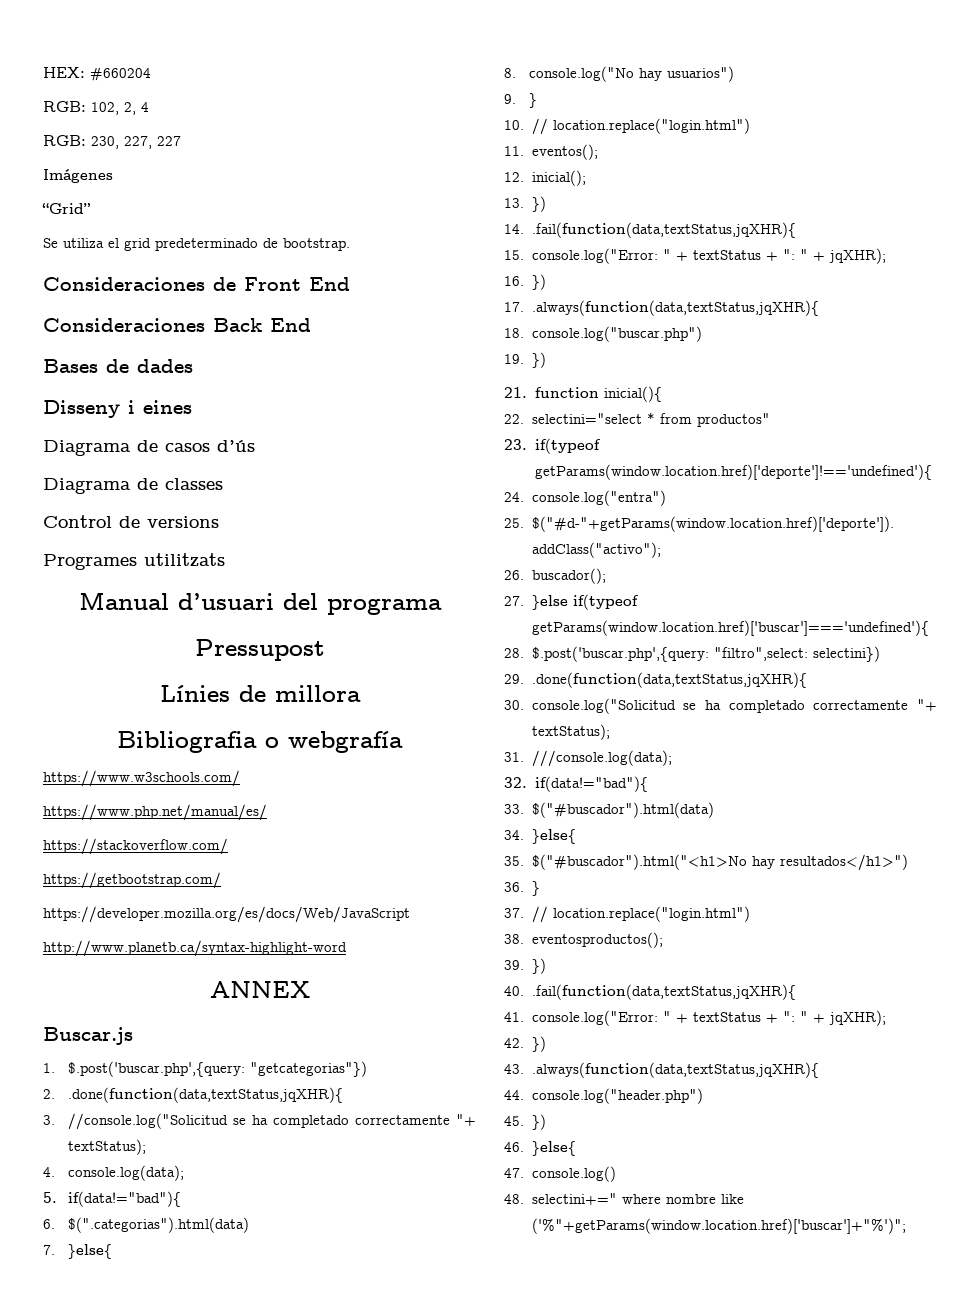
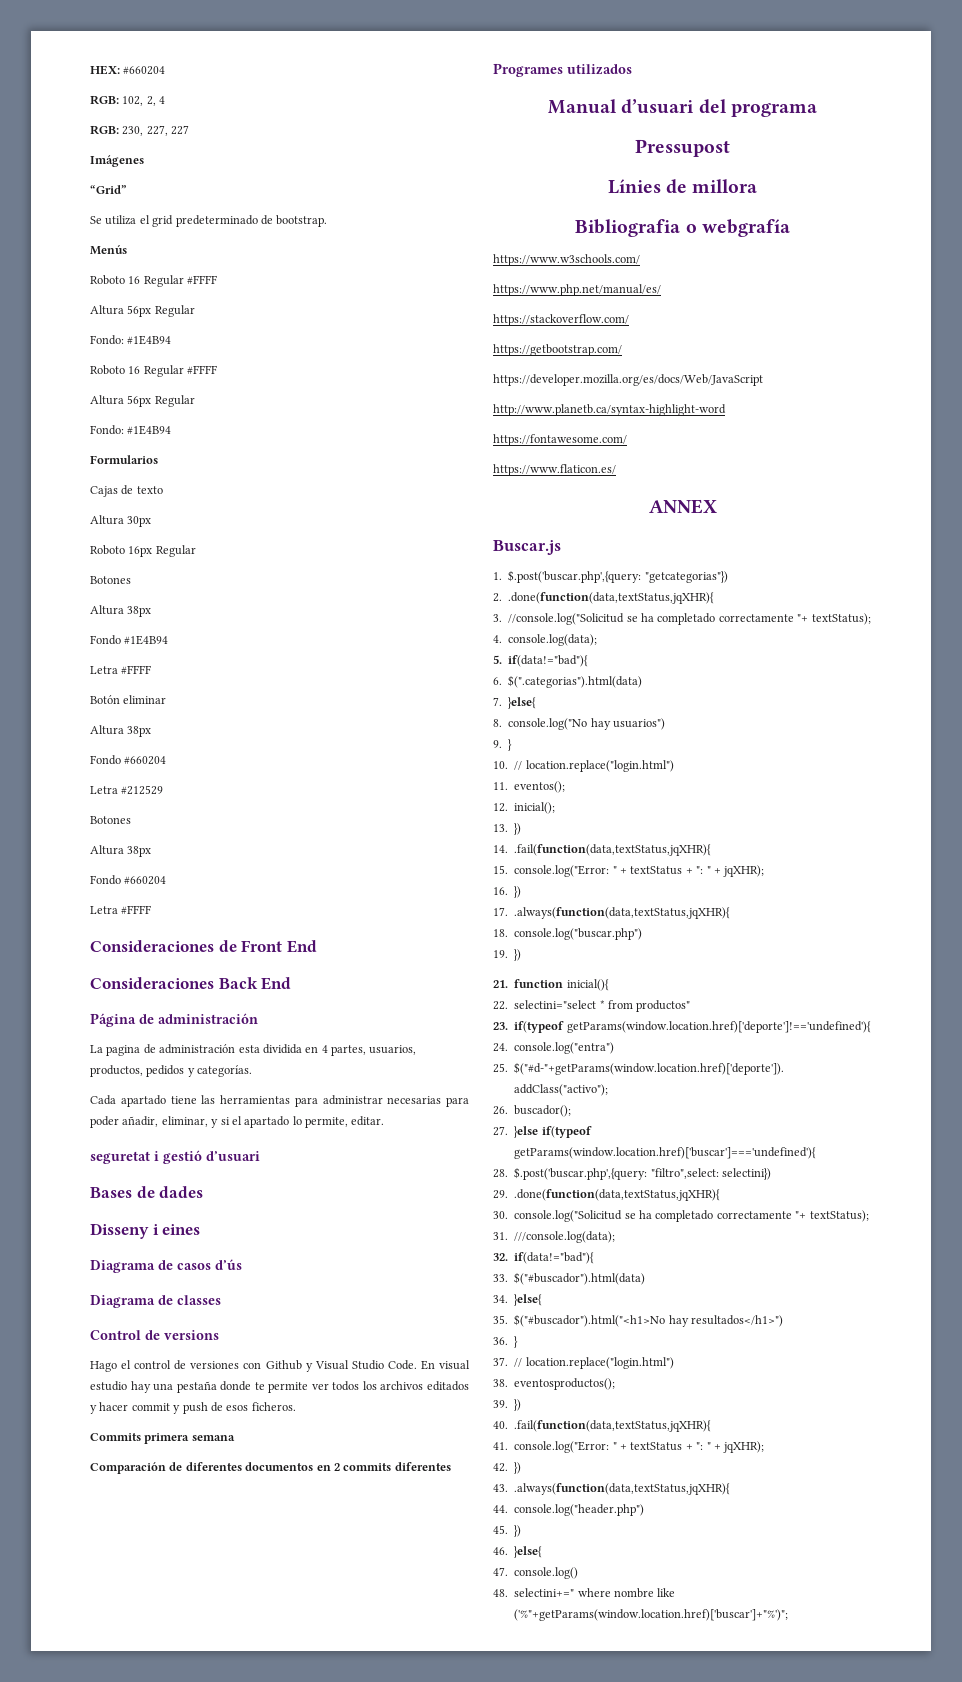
+ Menús
+ Roboto 16 Regular #FFFF
+ Altura 56px Regular
+ Fondo: #1E4B94
+ Roboto 16 Regular #FFFF
+ Altura 56px Regular
+ Fondo: #1E4B94
+ Formularios
+ Cajas de texto
+ Altura 30px
+ Roboto 16px Regular
+ Botones
+ Altura 38px
+ Fondo #1E4B94
+ Letra #FFFF
+ Botón eliminar
+ Altura 38px
+ Fondo #660204
+ Letra #212529
+ Botones
+ Altura 38px
+ Fondo #660204
+ Letra #FFFF
+ Página de administración
+ La pagina de administración esta dividida en 4 partes, usuarios, productos, pedidos y categorías.
+ Cada apartado tiene las herramientas para administrar necesarias para poder añadir, eliminar, y si el apartado lo permite, editar.
+ seguretat i gestió d’usuari
+ Hago el control de versiones con Github y Visual Studio Code. En visual estudio hay una pestaña donde te permite ver todos los archivos editados y hacer commit y push de esos ficheros.
+ Commits primera semana
+ Comparación de diferentes documentos en 2 commits diferentes
- Programes utilitzats
+ Programes utilizados
+ https://fontawesome.com/
+ https://www.flaticon.es/

